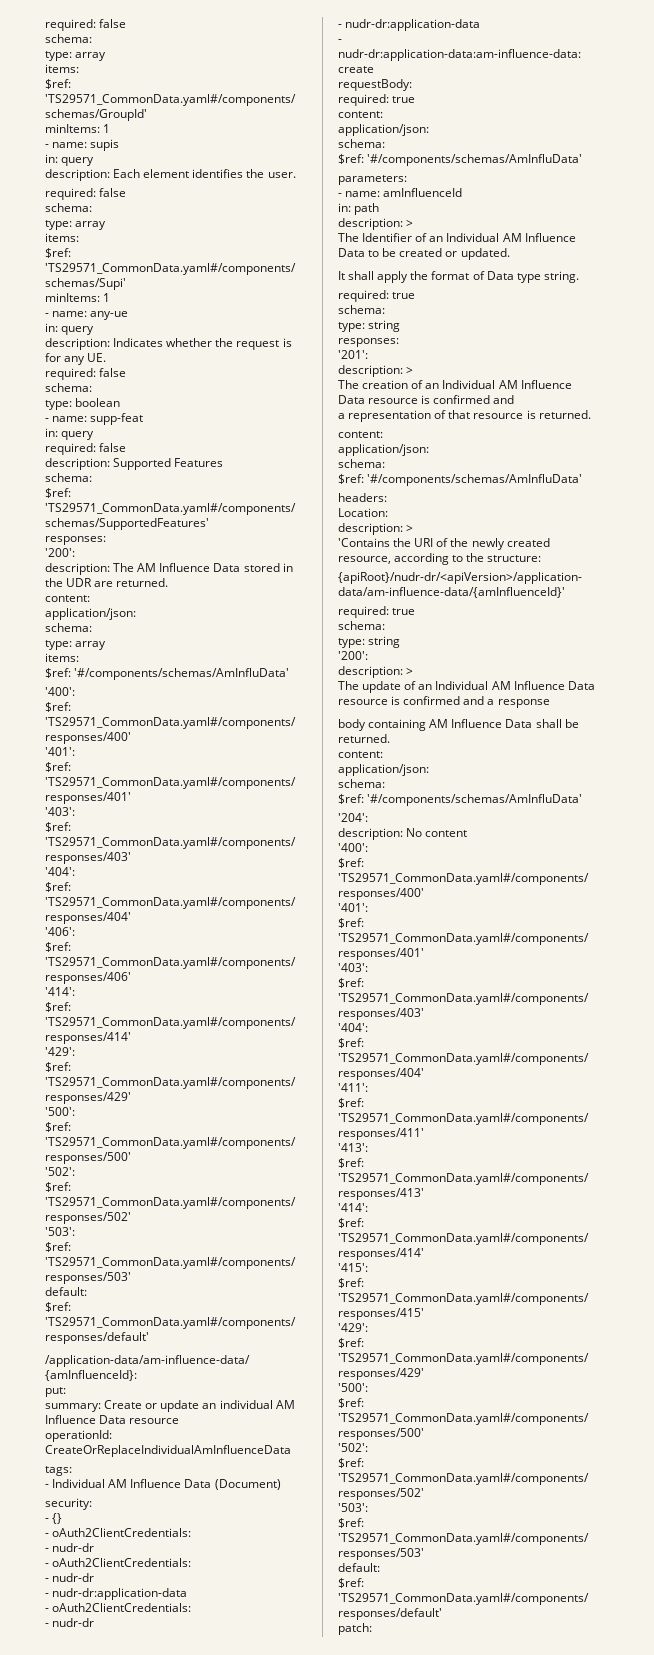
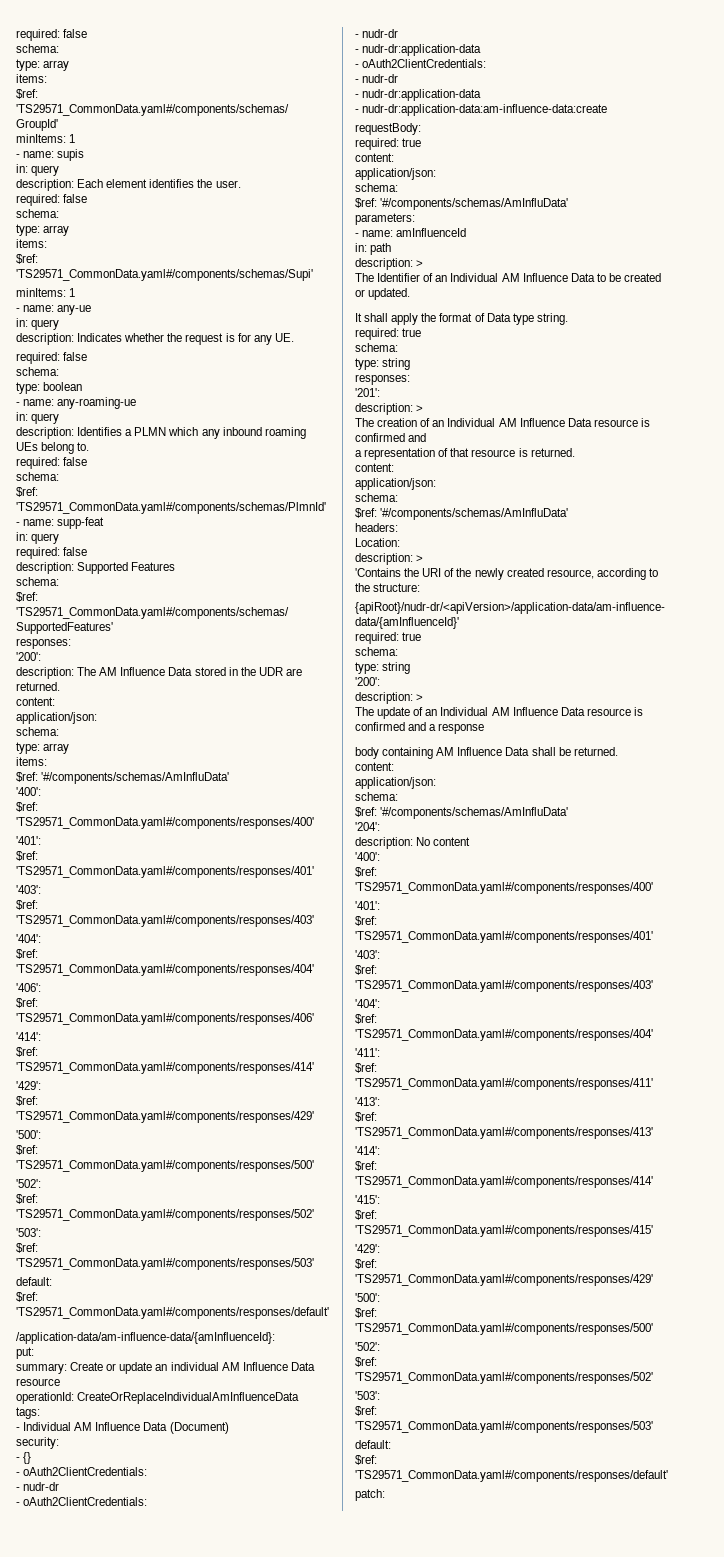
- - name: supp-feat
+ - name: any-roaming-ue
+ in: query
+ description: Identifies a PLMN which any inbound roaming UEs belong to.
+ required: false
+ schema:
+ $ref: 'TS29571_CommonData.yaml#/components/schemas/PlmnId' - name: supp-feat

